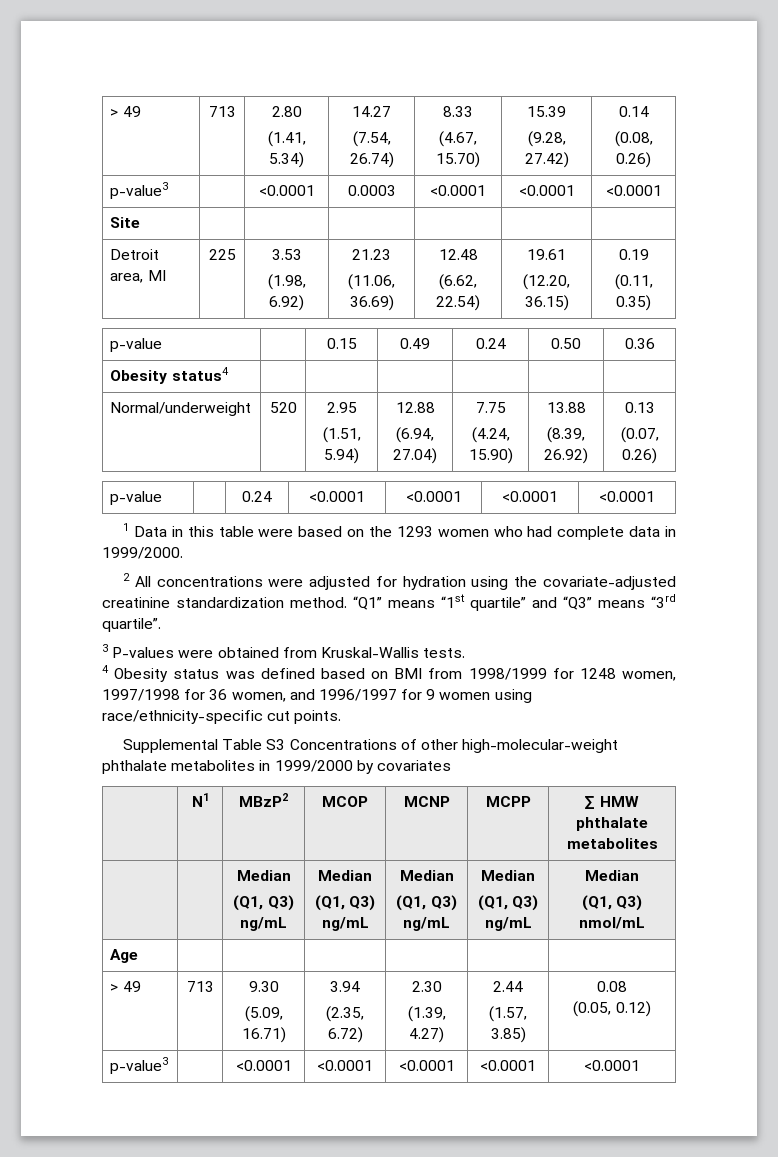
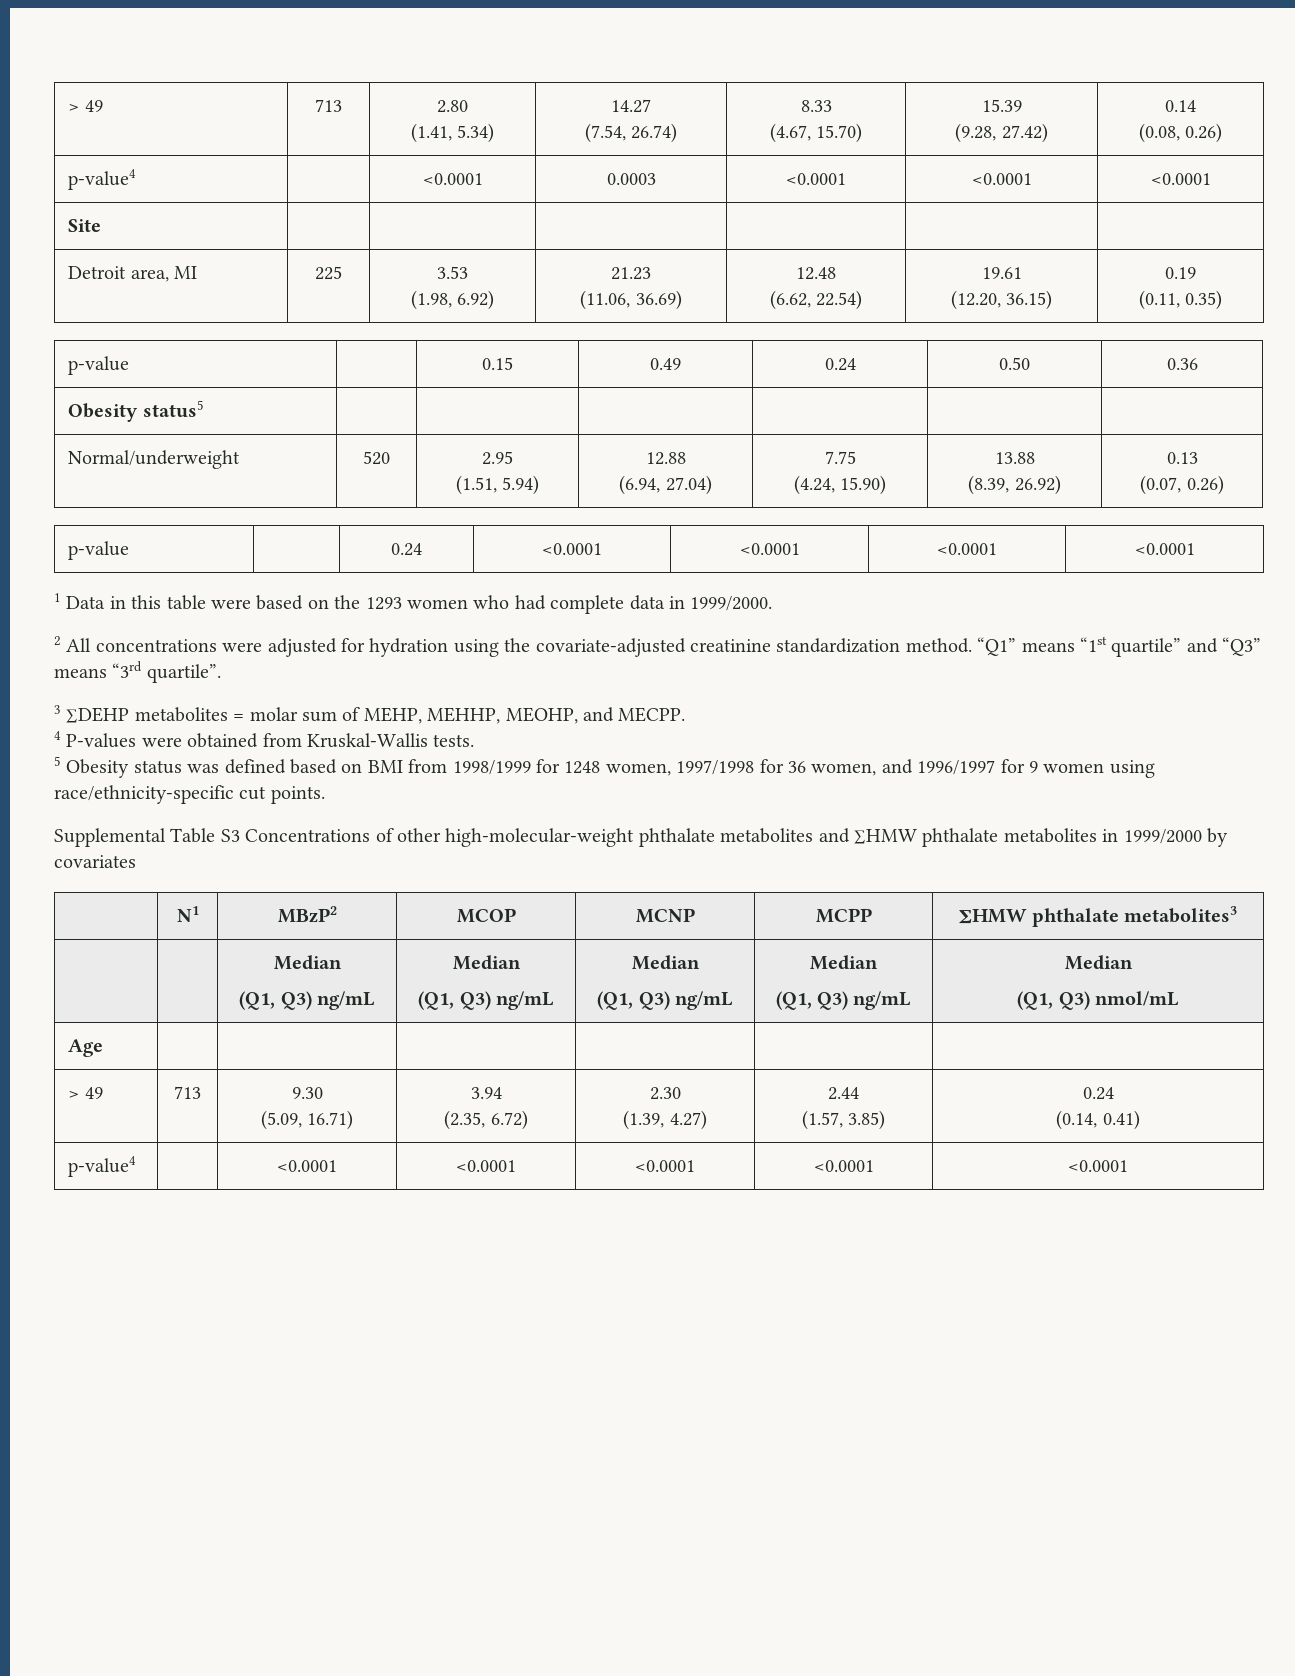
- p-value3 | | <0.0001 | 0.0003 | <0.0001 | <0.0001 | <0.0001
+ p-value4 | | <0.0001 | 0.0003 | <0.0001 | <0.0001 | <0.0001
- Obesity status4 | | | | | |
+ Obesity status5 | | | | | |
- 3 P-values were obtained from Kruskal-Wallis tests.
+ 3 ∑DEHP metabolites = molar sum of MEHP, MEHHP, MEOHP, and MECPP.
+ 4 P-values were obtained from Kruskal-Wallis tests.
- 4 Obesity status was defined based on BMI from 1998/1999 for 1248 women, 1997/1998 for 36 women, and 1996/1997 for 9 women using race/ethnicity-specific cut points.
+ 5 Obesity status was defined based on BMI from 1998/1999 for 1248 women, 1997/1998 for 36 women, and 1996/1997 for 9 women using race/ethnicity-specific cut points.
- Supplemental Table S3 Concentrations of other high-molecular-weight phthalate metabolites in 1999/2000 by covariates
+ Supplemental Table S3 Concentrations of other high-molecular-weight phthalate metabolites and ∑HMW phthalate metabolites in 1999/2000 by covariates
- | N1 | MBzP2 | MCOP | MCNP | MCPP | ∑ HMW phthalate metabolites
+ | N1 | MBzP2 | MCOP | MCNP | MCPP | ∑HMW phthalate metabolites3
  > 49 | 713 | 9.30
  (5.09, 16.71) | 3.94
  (2.35, 6.72) | 2.30
  (1.39, 4.27) | 2.44
- (1.57, 3.85) | 0.08
- (0.05, 0.12)
- p-value3 | | <0.0001 | <0.0001 | <0.0001 | <0.0001 | <0.0001
+ (1.57, 3.85) | 0.24
+ (0.14, 0.41)
+ p-value4 | | <0.0001 | <0.0001 | <0.0001 | <0.0001 | <0.0001

